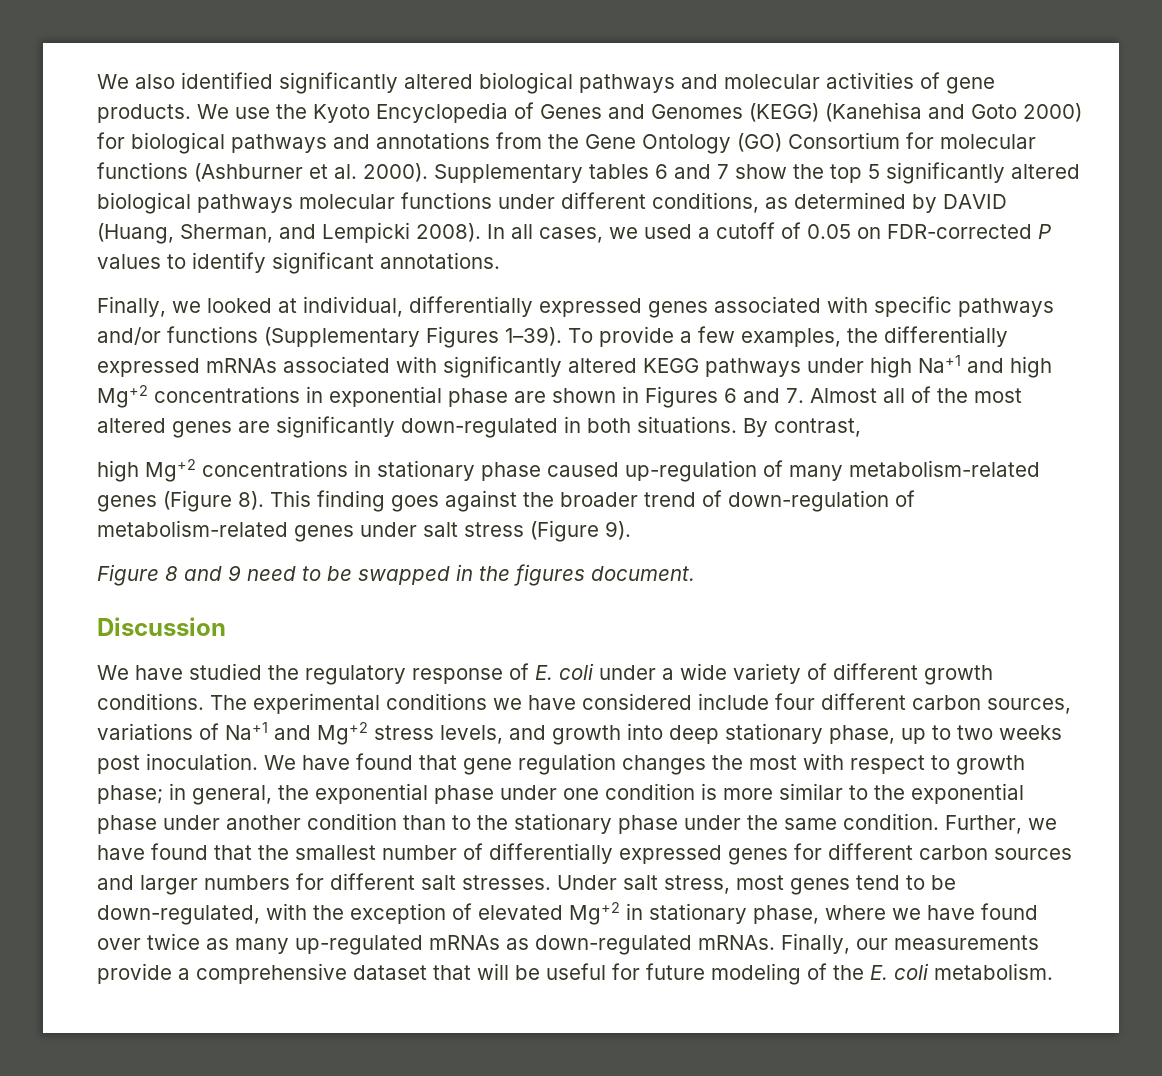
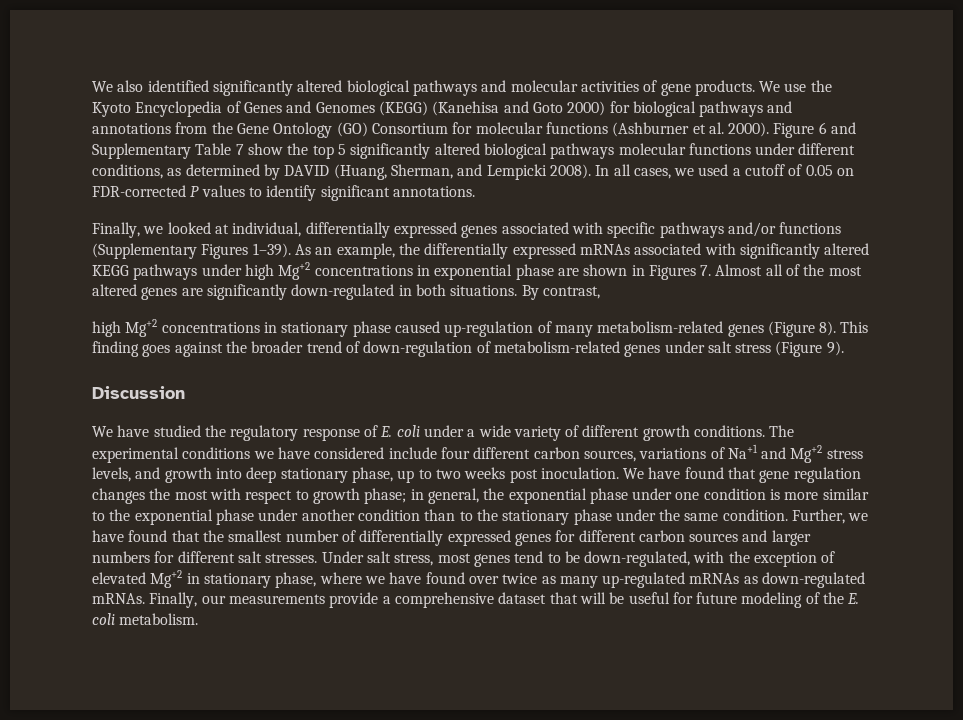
- Supplementary tables 6 and 7 show the top 5 significantly altered biological pathways molecular functions under different conditions, as determined by DAVID (Huang, Sherman, and Lempicki 2008).
+ Figure 6 and Supplementary Table 7 show the top 5 significantly altered biological pathways molecular functions under different conditions, as determined by DAVID (Huang, Sherman, and Lempicki 2008).
- To provide a few examples, the differentially expressed mRNAs associated with significantly altered KEGG pathways under high Na+1 and high Mg+2 concentrations in exponential phase are shown in Figures 6 and 7. Almost all of the most altered genes are significantly down-regulated in both situations.
+ As an example, the differentially expressed mRNAs associated with significantly altered KEGG pathways under high Mg+2 concentrations in exponential phase are shown in Figures 7. Almost all of the most altered genes are significantly down-regulated in both situations.
- Figure 8 and 9 need to be swapped in the figures document.

